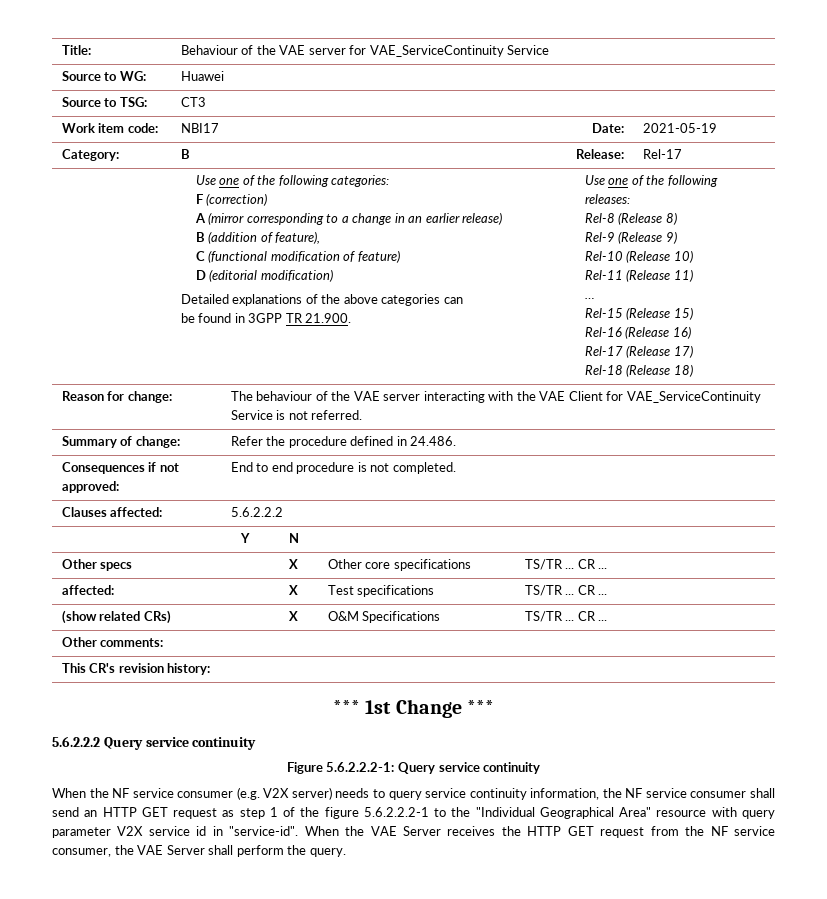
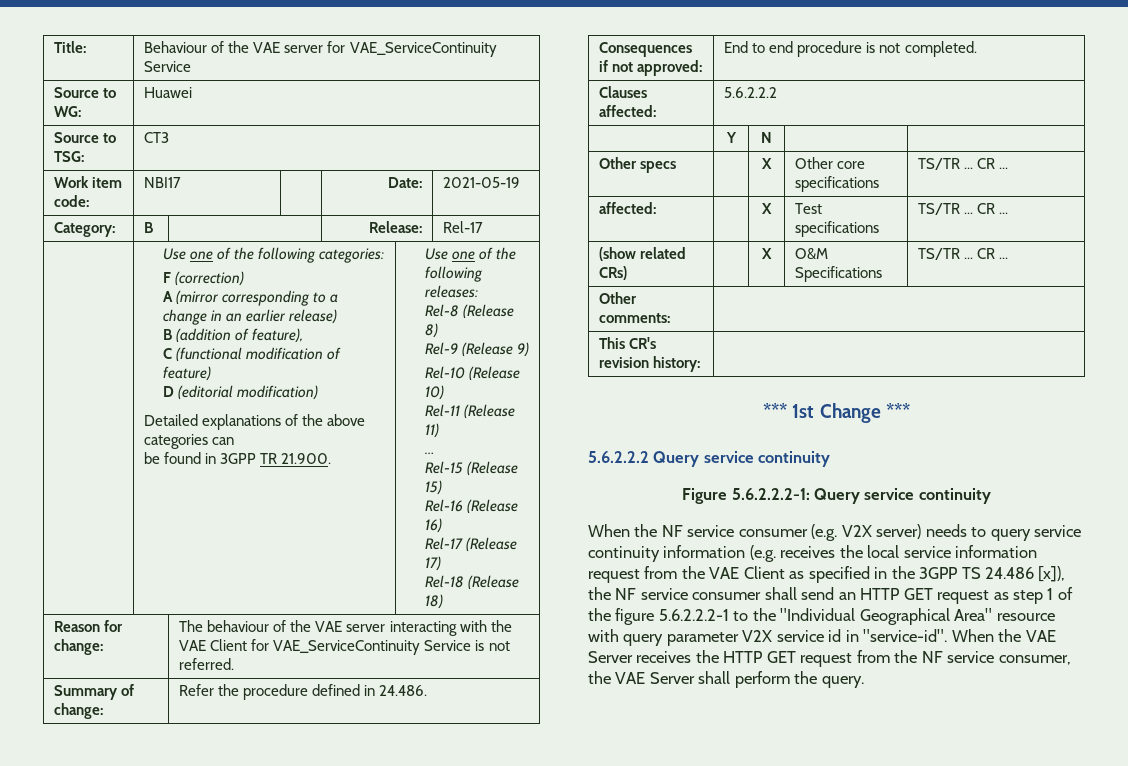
- When the NF service consumer (e.g. V2X server) needs to query service continuity information, the NF service consumer shall send an HTTP GET request as step 1 of the figure 5.6.2.2.2-1 to the "Individual Geographical Area" resource with query parameter V2X service id in "service-id".
+ When the NF service consumer (e.g. V2X server) needs to query service continuity information (e.g. receives the local service information request from the VAE Client as specified in the 3GPP TS 24.486 [x]), the NF service consumer shall send an HTTP GET request as step 1 of the figure 5.6.2.2.2-1 to the "Individual Geographical Area" resource with query parameter V2X service id in "service-id".

